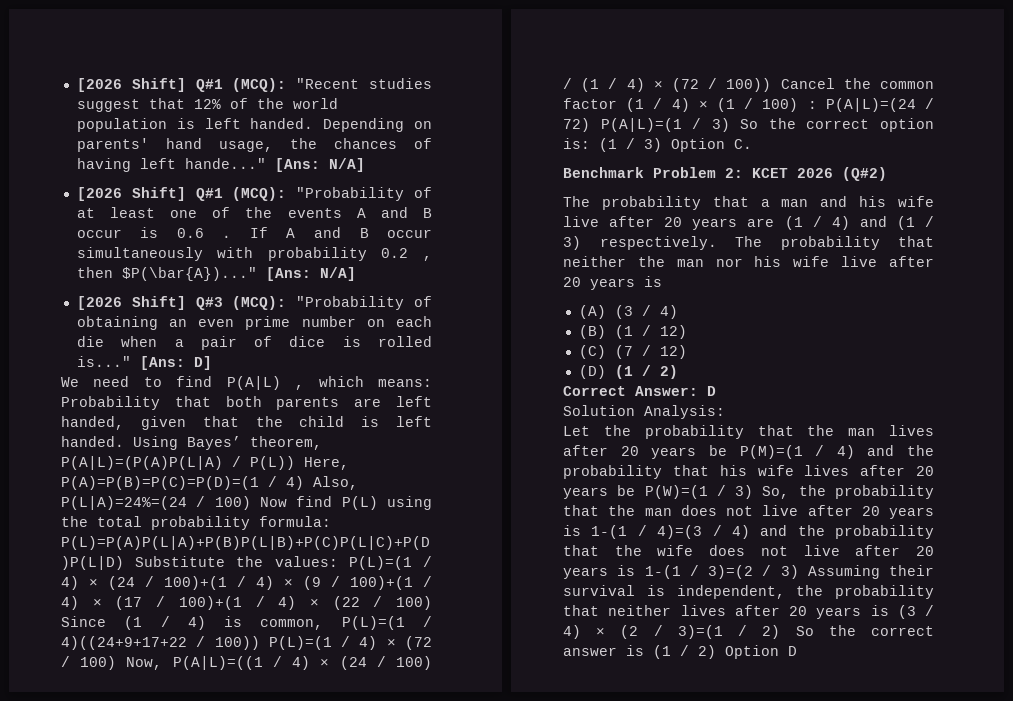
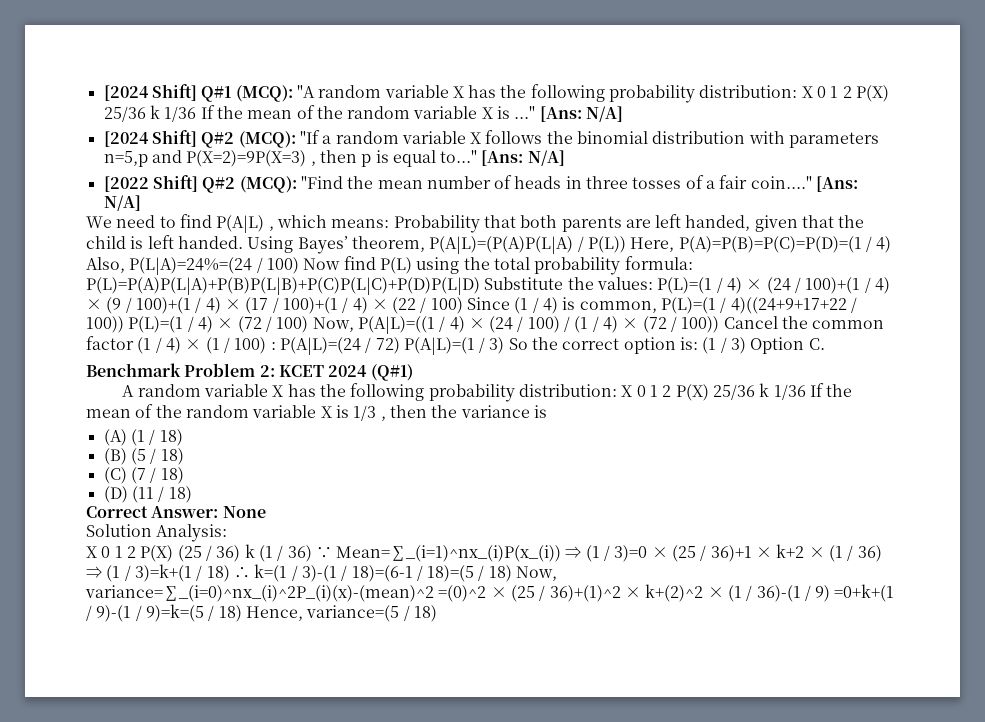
- [2026 Shift] Q#1 (MCQ): "Recent studies suggest that 12% of the world population is left handed. Depending on parents' hand usage, the chances of having left hande..." [Ans: N/A]
- [2026 Shift] Q#1 (MCQ): "Probability of at least one of the events A and B occur is 0.6 . If A and B occur simultaneously with probability 0.2 , then $P(\bar{A})..." [Ans: N/A]
- [2026 Shift] Q#3 (MCQ): "Probability of obtaining an even prime number on each die when a pair of dice is rolled is..." [Ans: D]
+ [2024 Shift] Q#1 (MCQ): "A random variable X has the following probability distribution: X 0 1 2 P(X) 25/36 k 1/36 If the mean of the random variable X is ..." [Ans: N/A]
+ [2024 Shift] Q#2 (MCQ): "If a random variable X follows the binomial distribution with parameters n=5,p and P(X=2)=9P(X=3) , then p is equal to..." [Ans: N/A]
+ [2022 Shift] Q#2 (MCQ): "Find the mean number of heads in three tosses of a fair coin...." [Ans: N/A]
- Benchmark Problem 2: KCET 2026 (Q#2)
- The probability that a man and his wife live after 20 years are (1 / 4) and (1 / 3) respectively. The probability that neither the man nor his wife live after 20 years is
- (A) (3 / 4)
- (B) (1 / 12)
+ Benchmark Problem 2: KCET 2024 (Q#1)
+ A random variable X has the following probability distribution: X 0 1 2 P(X) 25/36 k 1/36 If the mean of the random variable X is 1/3 , then the variance is
+ (A) (1 / 18)
+ (B) (5 / 18)
- (C) (7 / 12)
+ (C) (7 / 18)
- (D) (1 / 2)
+ (D) (11 / 18)
- Correct Answer: D
+ Correct Answer: None
- Let the probability that the man lives after 20 years be P(M)=(1 / 4) and the probability that his wife lives after 20 years be P(W)=(1 / 3) So, the probability that the man does not live after 20 years is 1-(1 / 4)=(3 / 4) and the probability that the wife does not live after 20 years is 1-(1 / 3)=(2 / 3) Assuming their survival is independent, the probability that neither lives after 20 years is (3 / 4) × (2 / 3)=(1 / 2) So the correct answer is (1 / 2) Option D
+ X 0 1 2 P(X) (25 / 36) k (1 / 36) ∵ Mean=∑_(i=1)^nx_(i)P(x_(i)) ⇒ (1 / 3)=0 × (25 / 36)+1 × k+2 × (1 / 36) ⇒ (1 / 3)=k+(1 / 18) ∴ k=(1 / 3)-(1 / 18)=(6-1 / 18)=(5 / 18) Now, variance=∑_(i=0)^nx_(i)^2P_(i)(x)-(mean)^2 =(0)^2 × (25 / 36)+(1)^2 × k+(2)^2 × (1 / 36)-(1 / 9) =0+k+(1 / 9)-(1 / 9)=k=(5 / 18) Hence, variance=(5 / 18)

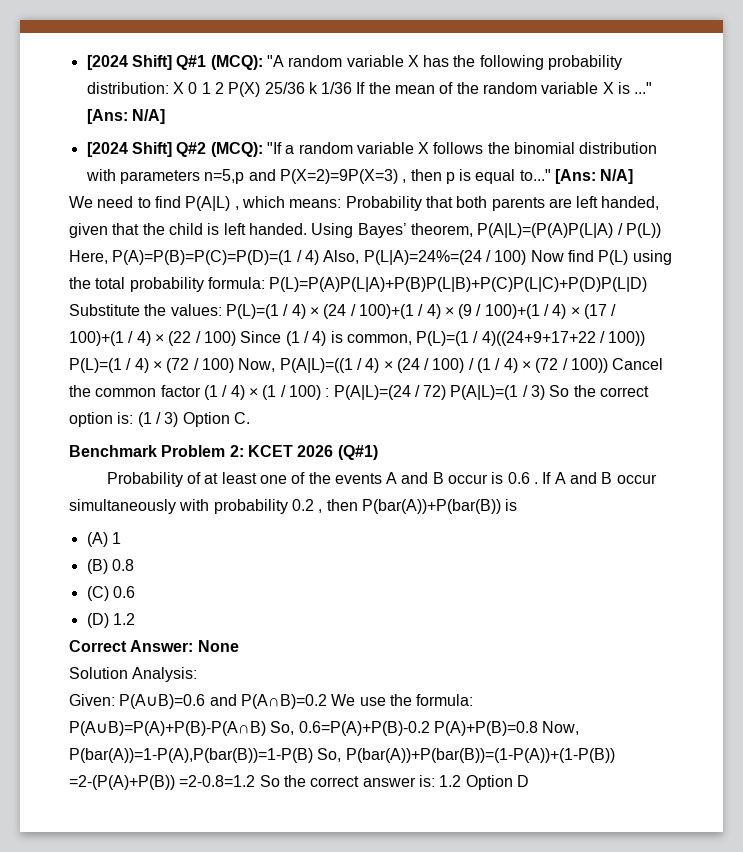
- [2022 Shift] Q#2 (MCQ): "Find the mean number of heads in three tosses of a fair coin...." [Ans: N/A]
- Benchmark Problem 2: KCET 2024 (Q#1)
+ Benchmark Problem 2: KCET 2026 (Q#1)
- A random variable X has the following probability distribution: X 0 1 2 P(X) 25/36 k 1/36 If the mean of the random variable X is 1/3 , then the variance is
- (A) (1 / 18)
- (B) (5 / 18)
- (C) (7 / 18)
- (D) (11 / 18)
+ Probability of at least one of the events A and B occur is 0.6 . If A and B occur simultaneously with probability 0.2 , then P(bar(A))+P(bar(B)) is
+ (A) 1
+ (B) 0.8
+ (C) 0.6
+ (D) 1.2
- X 0 1 2 P(X) (25 / 36) k (1 / 36) ∵ Mean=∑_(i=1)^nx_(i)P(x_(i)) ⇒ (1 / 3)=0 × (25 / 36)+1 × k+2 × (1 / 36) ⇒ (1 / 3)=k+(1 / 18) ∴ k=(1 / 3)-(1 / 18)=(6-1 / 18)=(5 / 18) Now, variance=∑_(i=0)^nx_(i)^2P_(i)(x)-(mean)^2 =(0)^2 × (25 / 36)+(1)^2 × k+(2)^2 × (1 / 36)-(1 / 9) =0+k+(1 / 9)-(1 / 9)=k=(5 / 18) Hence, variance=(5 / 18)
+ Given: P(A∪B)=0.6 and P(A∩B)=0.2 We use the formula: P(A∪B)=P(A)+P(B)-P(A∩B) So, 0.6=P(A)+P(B)-0.2 P(A)+P(B)=0.8 Now, P(bar(A))=1-P(A),P(bar(B))=1-P(B) So, P(bar(A))+P(bar(B))=(1-P(A))+(1-P(B)) =2-(P(A)+P(B)) =2-0.8=1.2 So the correct answer is: 1.2 Option D

